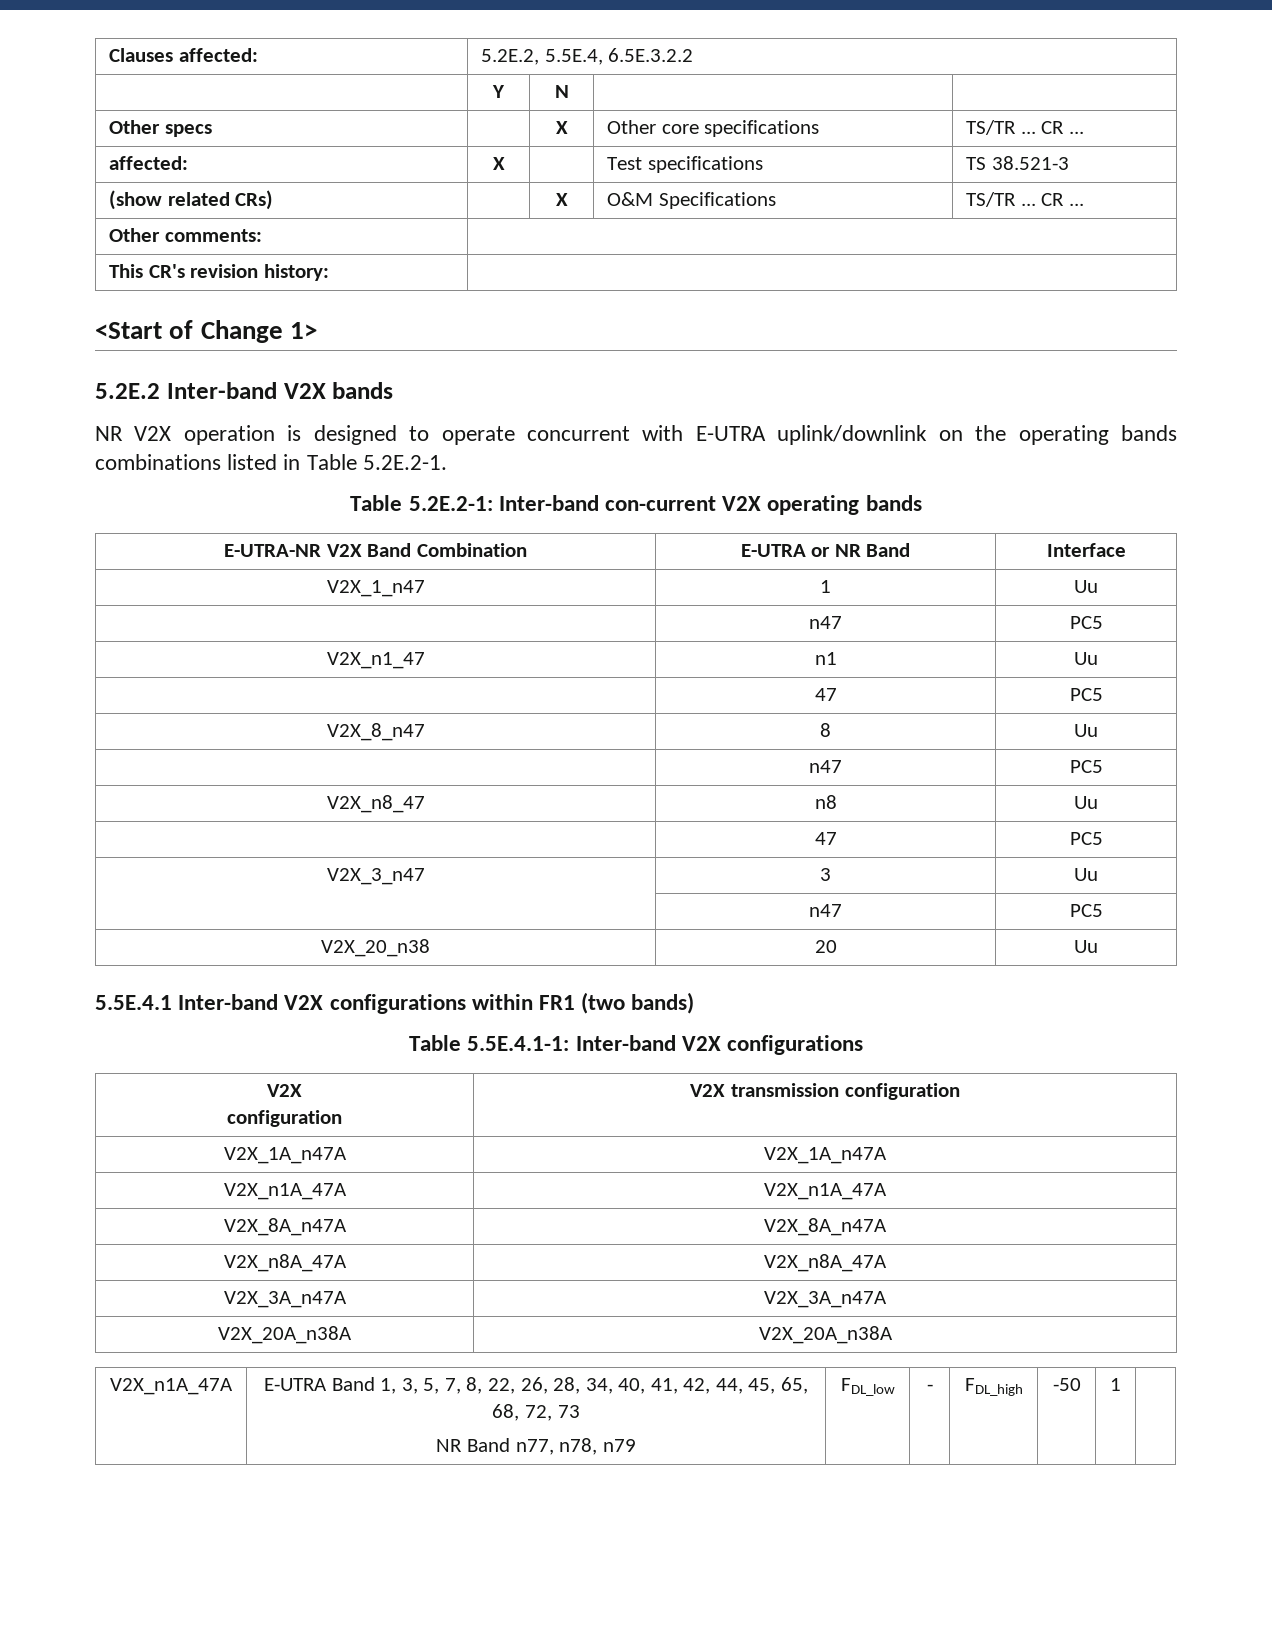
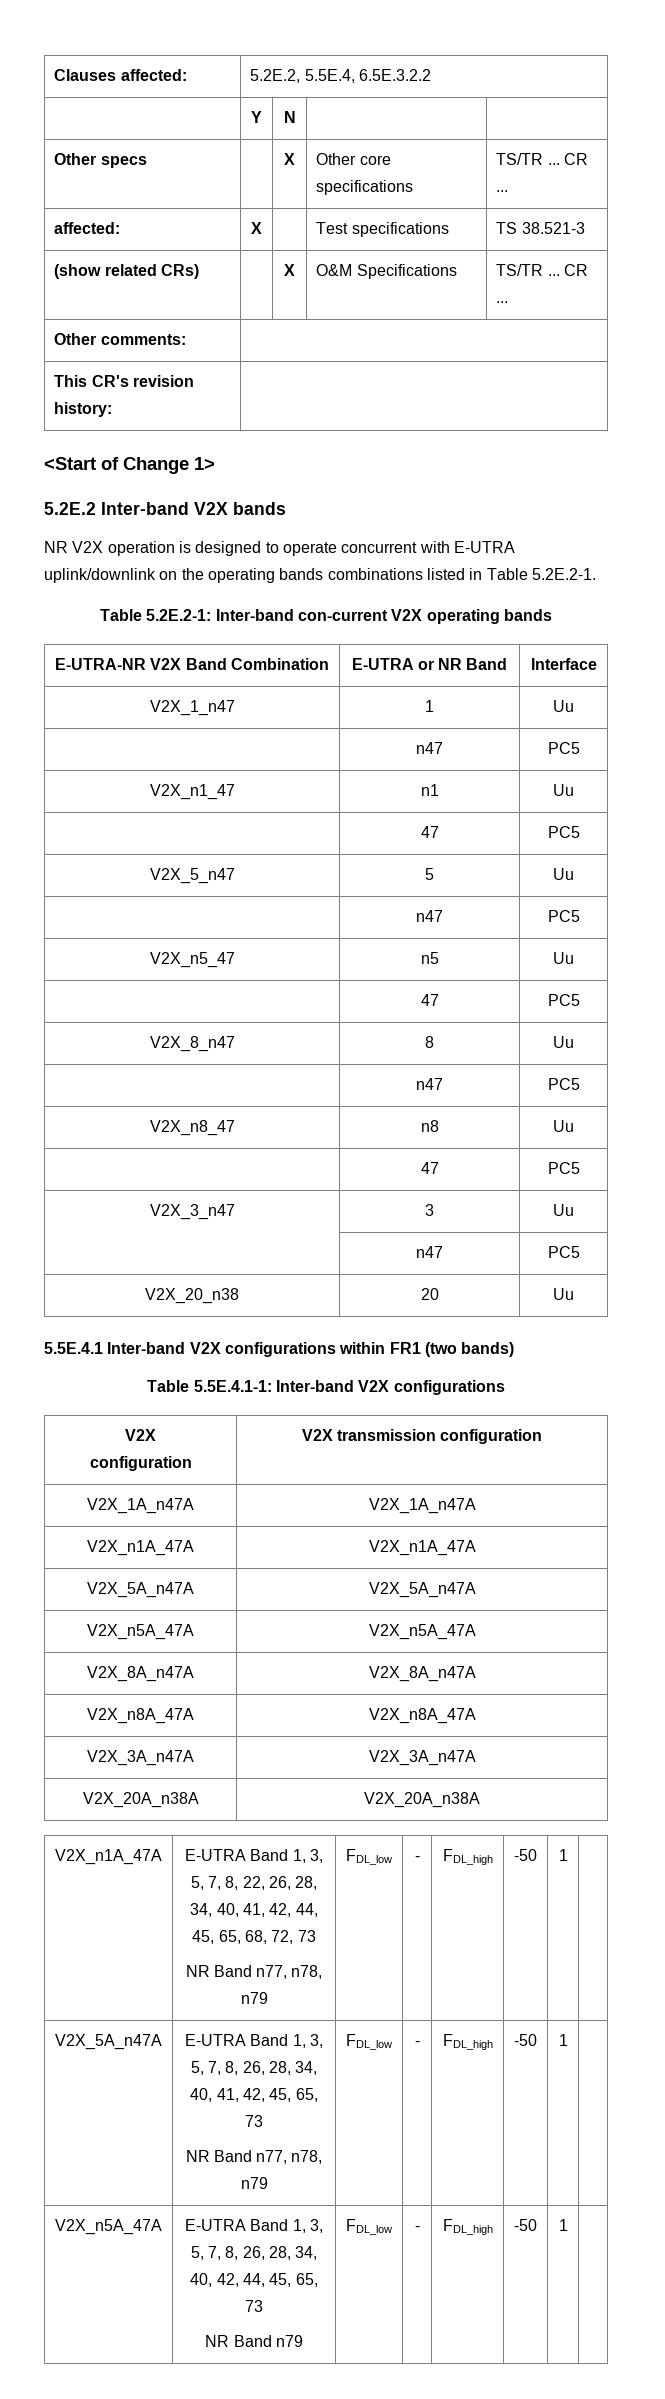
+ V2X_5_n47 | 5 | Uu
+ | n47 | PC5
+ V2X_n5_47 | n5 | Uu
+ | 47 | PC5
+ V2X_5A_n47A | V2X_5A_n47A
+ V2X_n5A_47A | V2X_n5A_47A
+ V2X_5A_n47A | E-UTRA Band 1, 3, 5, 7, 8, 26, 28, 34, 40, 41, 42, 45, 65, 73
+ NR Band n77, n78, n79 | FDL_low | - | FDL_high | -50 | 1 |
+ V2X_n5A_47A | E-UTRA Band 1, 3, 5, 7, 8, 26, 28, 34, 40, 42, 44, 45, 65, 73
+ NR Band n79 | FDL_low | - | FDL_high | -50 | 1 |

